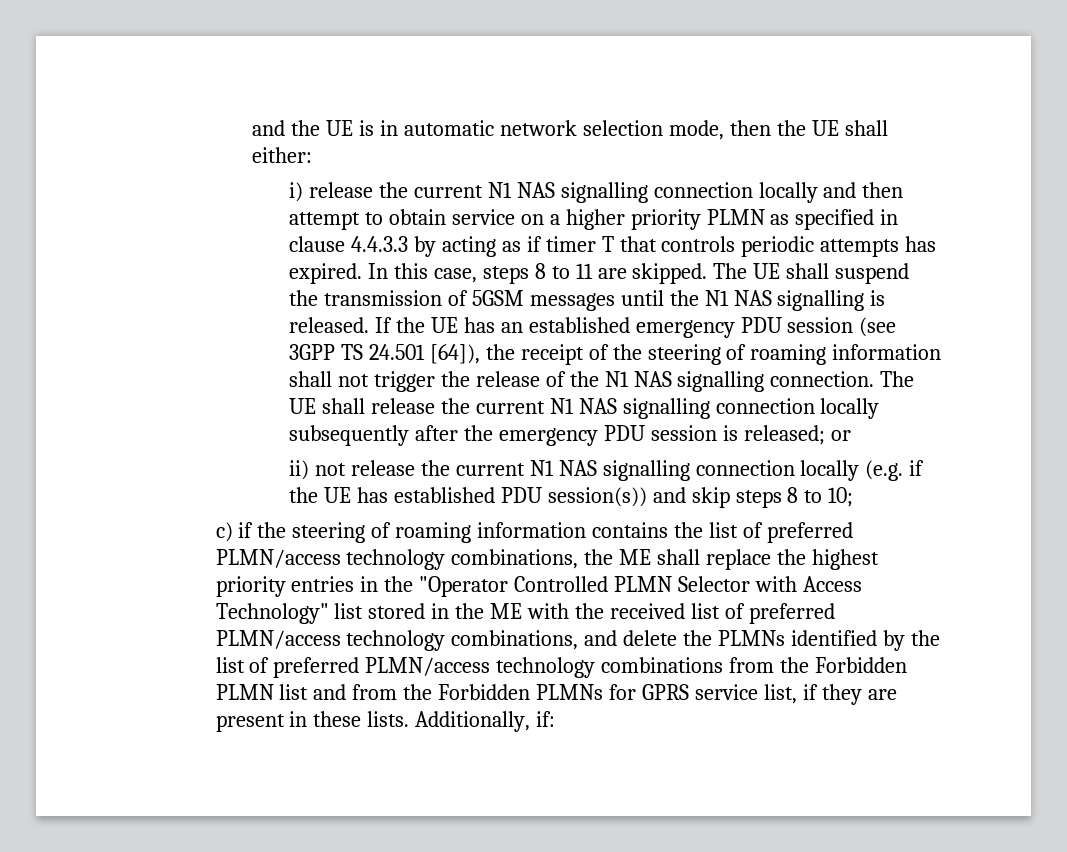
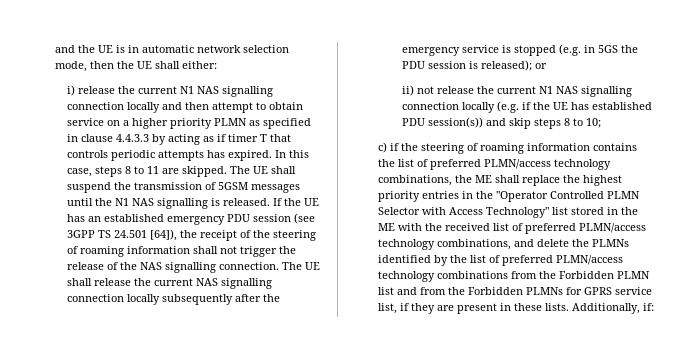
- If the UE has an established emergency PDU session (see 3GPP TS 24.501 [64]), the receipt of the steering of roaming information shall not trigger the release of the N1 NAS signalling connection.
+ If the UE has an established emergency PDU session (see 3GPP TS 24.501 [64]), the receipt of the steering of roaming information shall not trigger the release of the NAS signalling connection.
- The UE shall release the current N1 NAS signalling connection locally subsequently after the emergency PDU session is released; or
+ The UE shall release the current NAS signalling connection locally subsequently after the emergency service is stopped (e.g. in 5GS the PDU session is released); or

